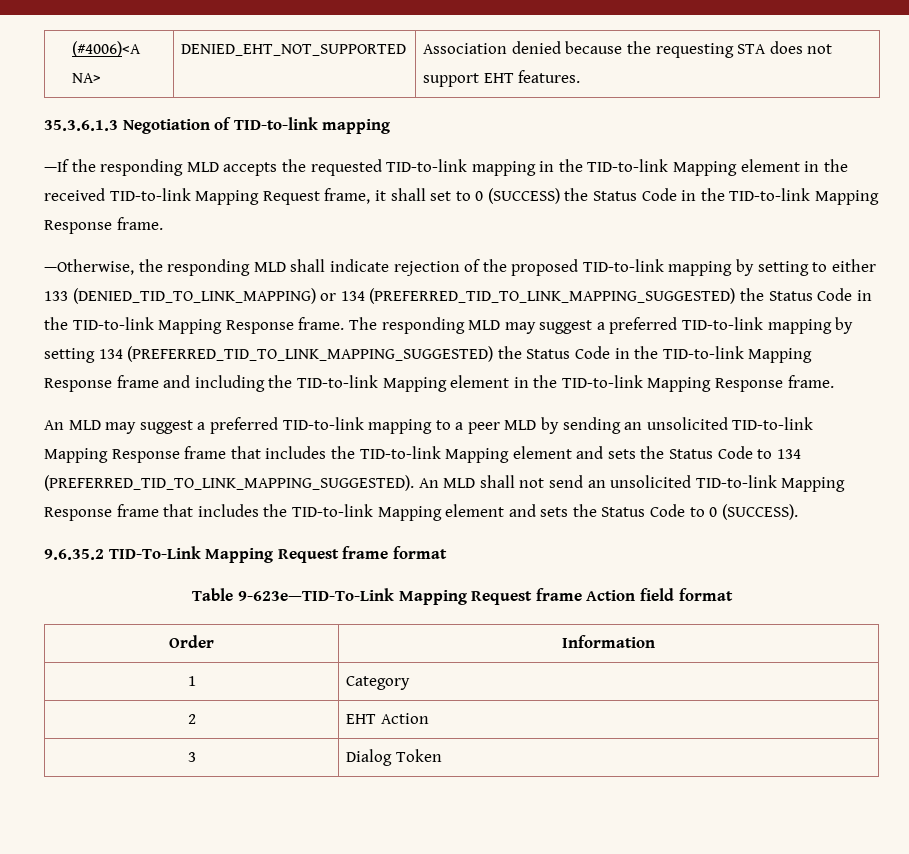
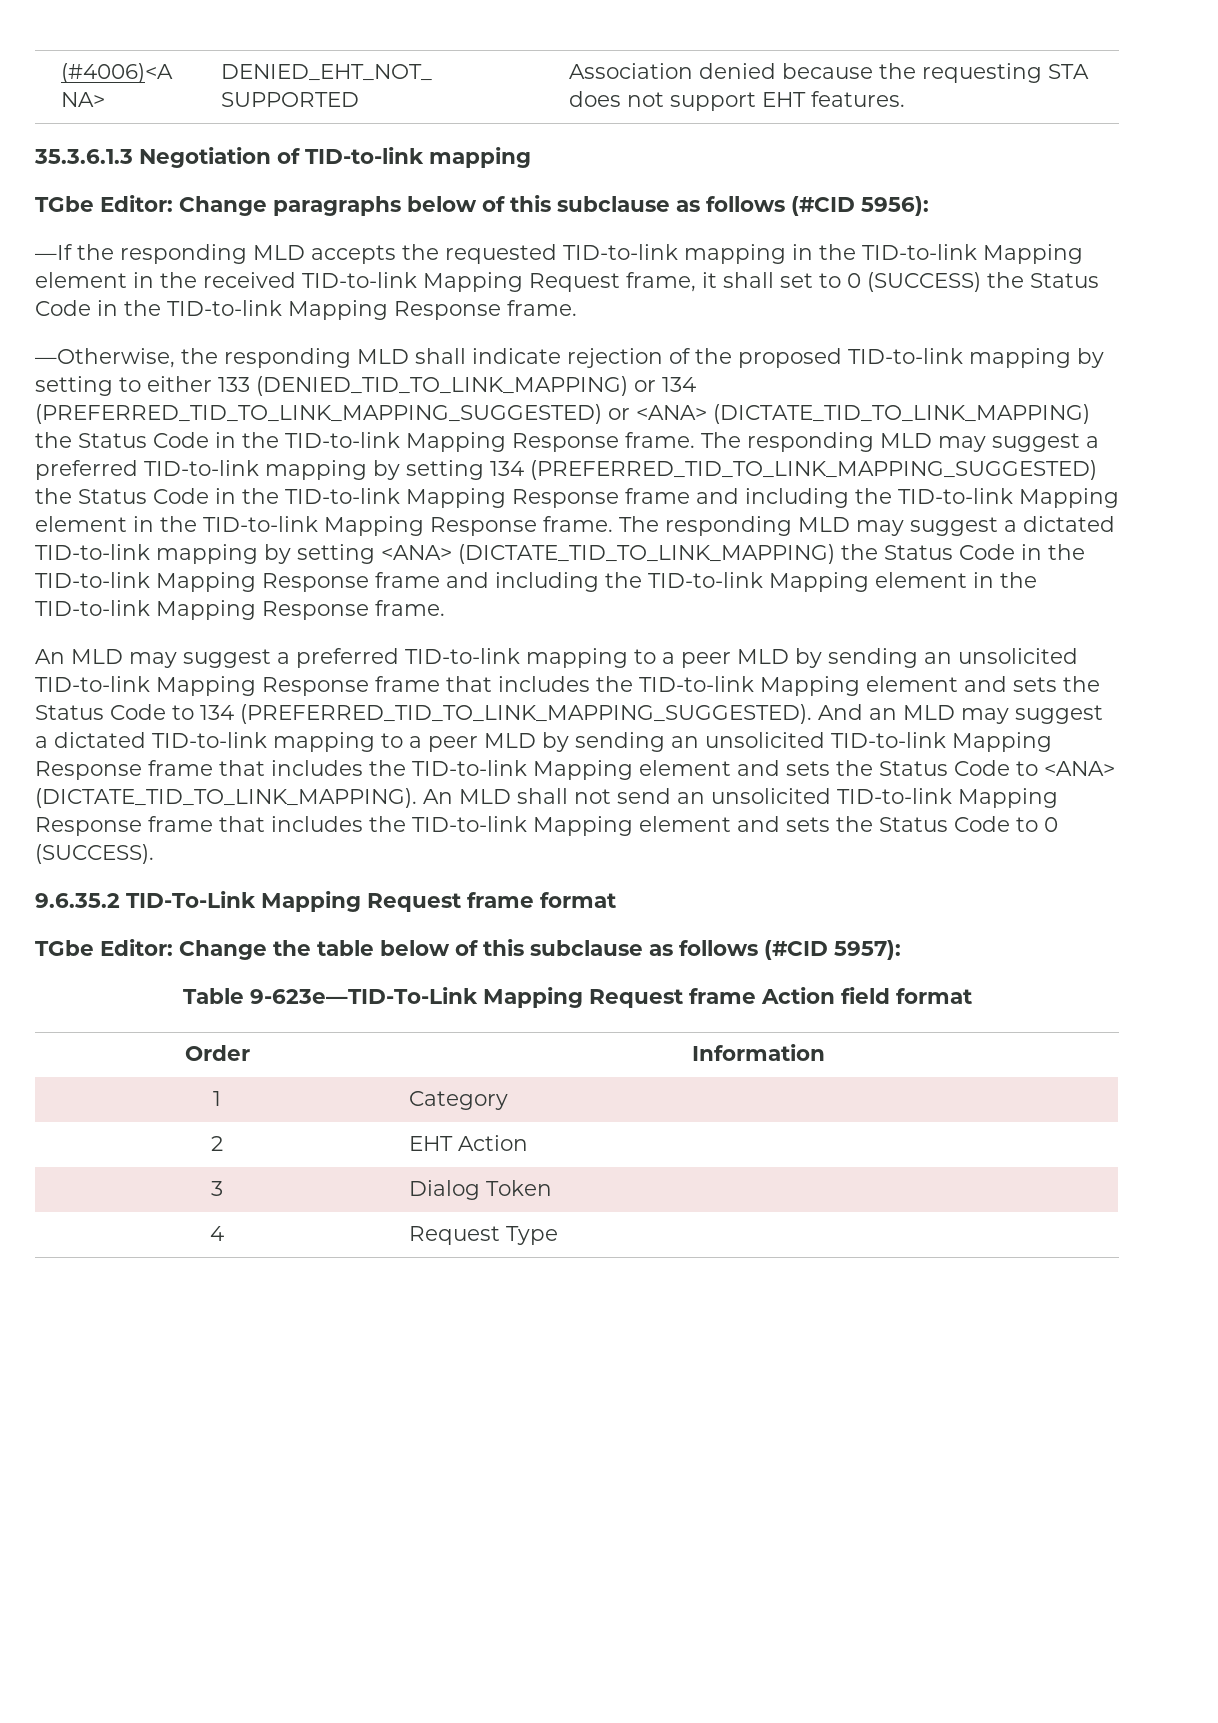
+ TGbe Editor: Change paragraphs below of this subclause as follows (#CID 5956):
- —Otherwise, the responding MLD shall indicate rejection of the proposed TID-to-link mapping by setting to either 133 (DENIED_TID_TO_LINK_MAPPING) or 134 (PREFERRED_TID_TO_LINK_MAPPING_SUGGESTED) the Status Code in the TID-to-link Mapping Response frame.
+ —Otherwise, the responding MLD shall indicate rejection of the proposed TID-to-link mapping by setting to either 133 (DENIED_TID_TO_LINK_MAPPING) or 134 (PREFERRED_TID_TO_LINK_MAPPING_SUGGESTED) or <ANA> (DICTATE_TID_TO_LINK_MAPPING) the Status Code in the TID-to-link Mapping Response frame.
+ The responding MLD may suggest a dictated TID-to-link mapping by setting <ANA> (DICTATE_TID_TO_LINK_MAPPING) the Status Code in the TID-to-link Mapping Response frame and including the TID-to-link Mapping element in the TID-to-link Mapping Response frame.
+ And an MLD may suggest a dictated TID-to-link mapping to a peer MLD by sending an unsolicited TID-to-link Mapping Response frame that includes the TID-to-link Mapping element and sets the Status Code to <ANA> (DICTATE_TID_TO_LINK_MAPPING).
+ TGbe Editor: Change the table below of this subclause as follows (#CID 5957):
+ 4 | Request Type

